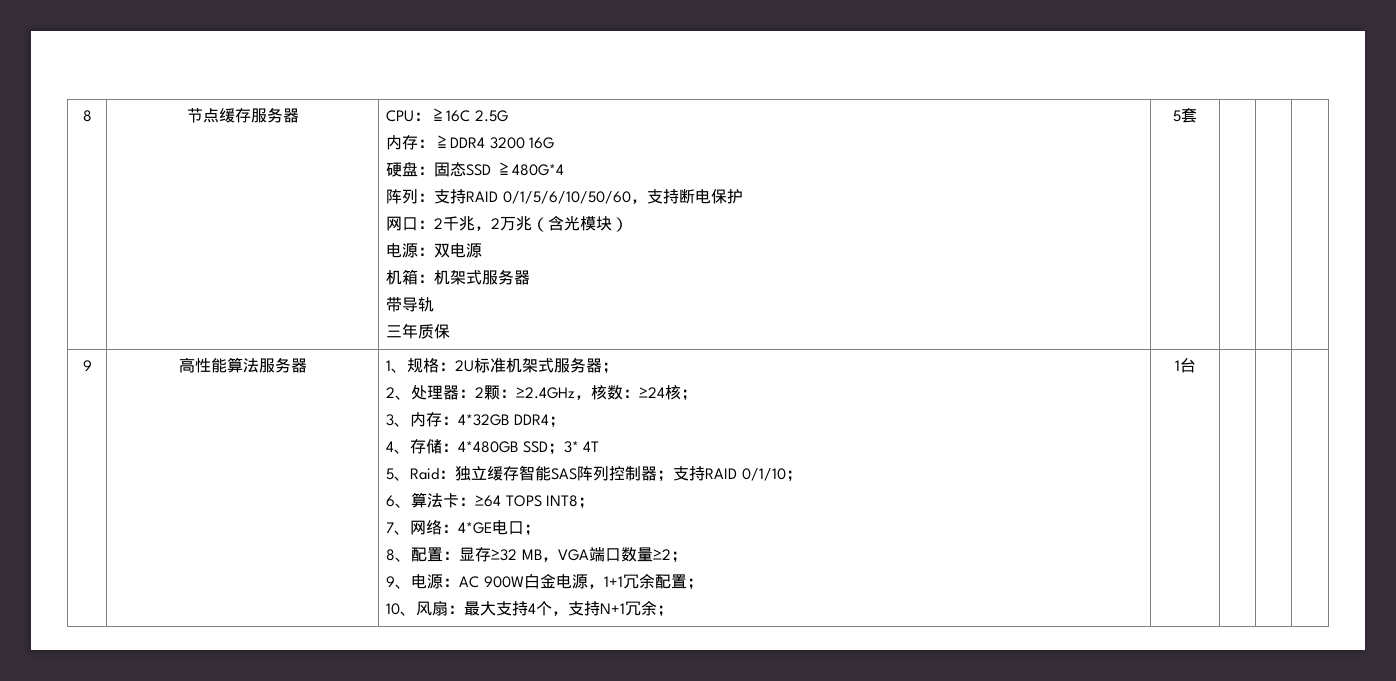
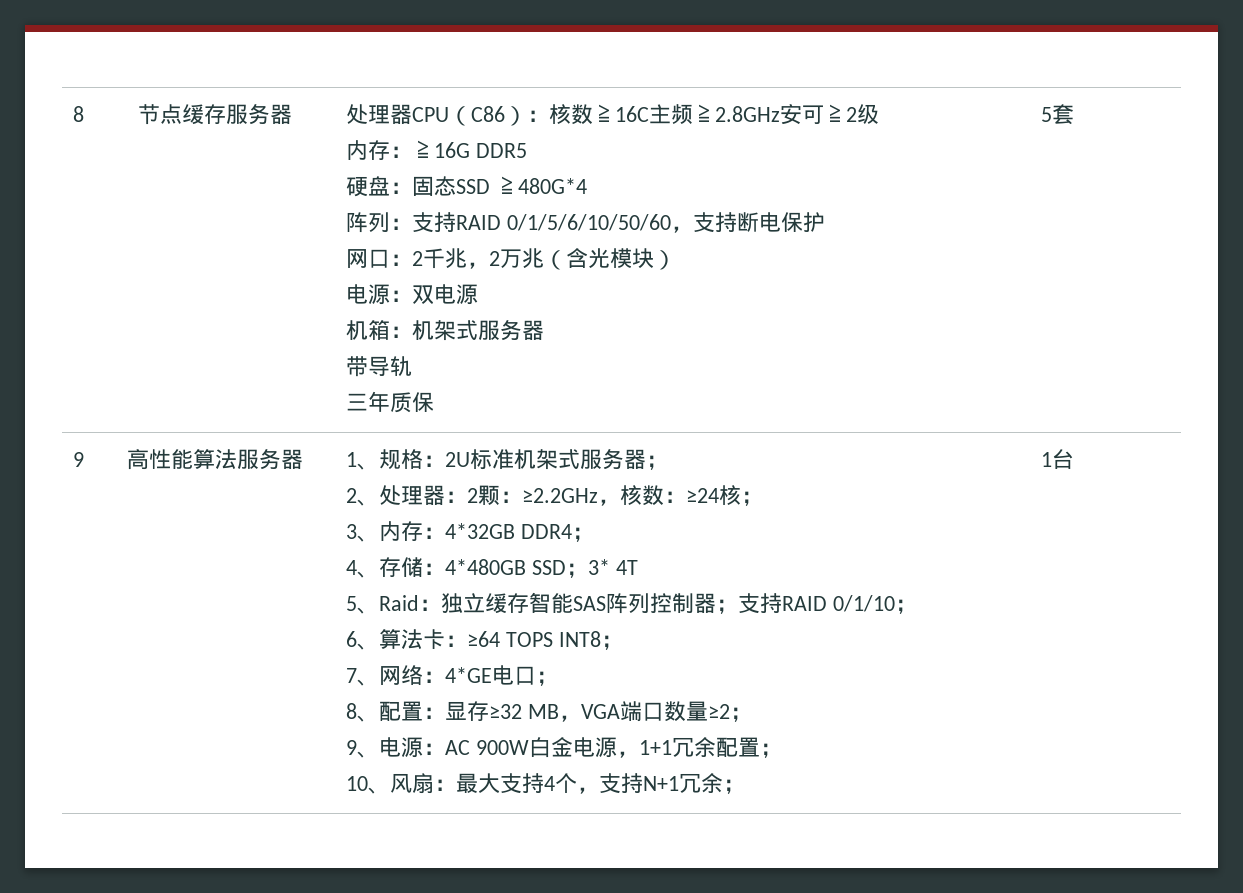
- CPU：≧16C 2.5G
- 内存：≧DDR4 3200 16G
+ 处理器CPU（C86）：核数≧16C主频≧2.8GHz安可≧2级
+ 内存：≧16G DDR5
- 2、处理器：2颗：≥2.4GHz，核数：≥24核；
+ 2、处理器：2颗：≥2.2GHz，核数：≥24核；

